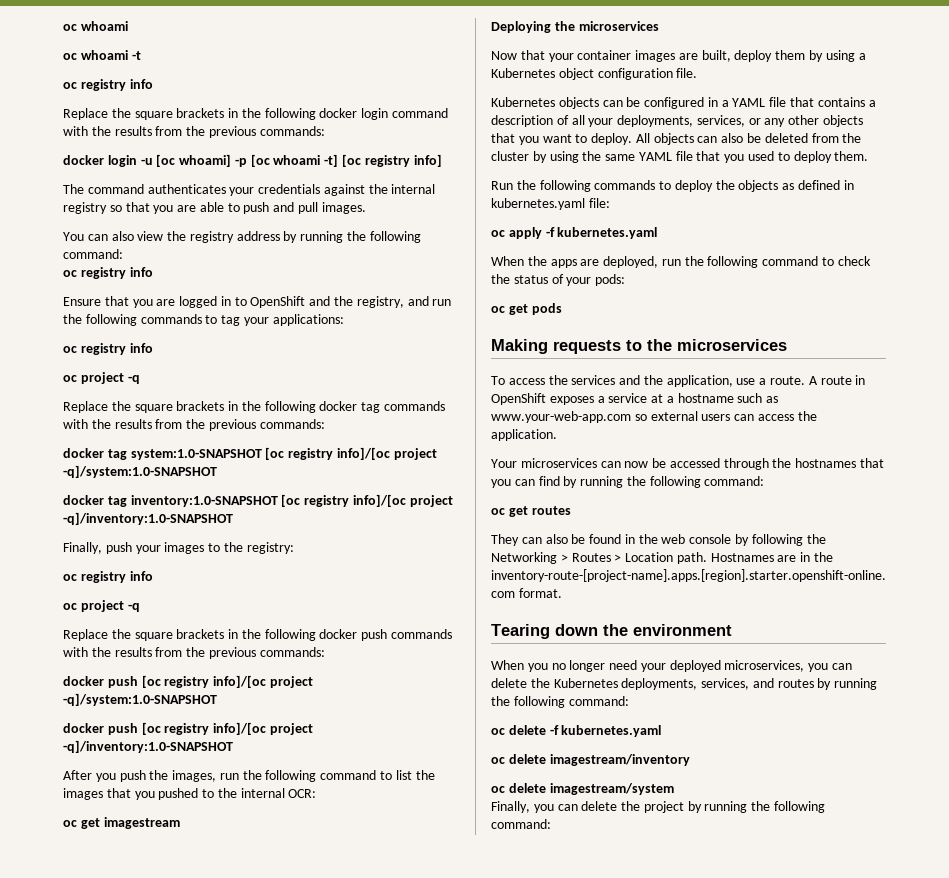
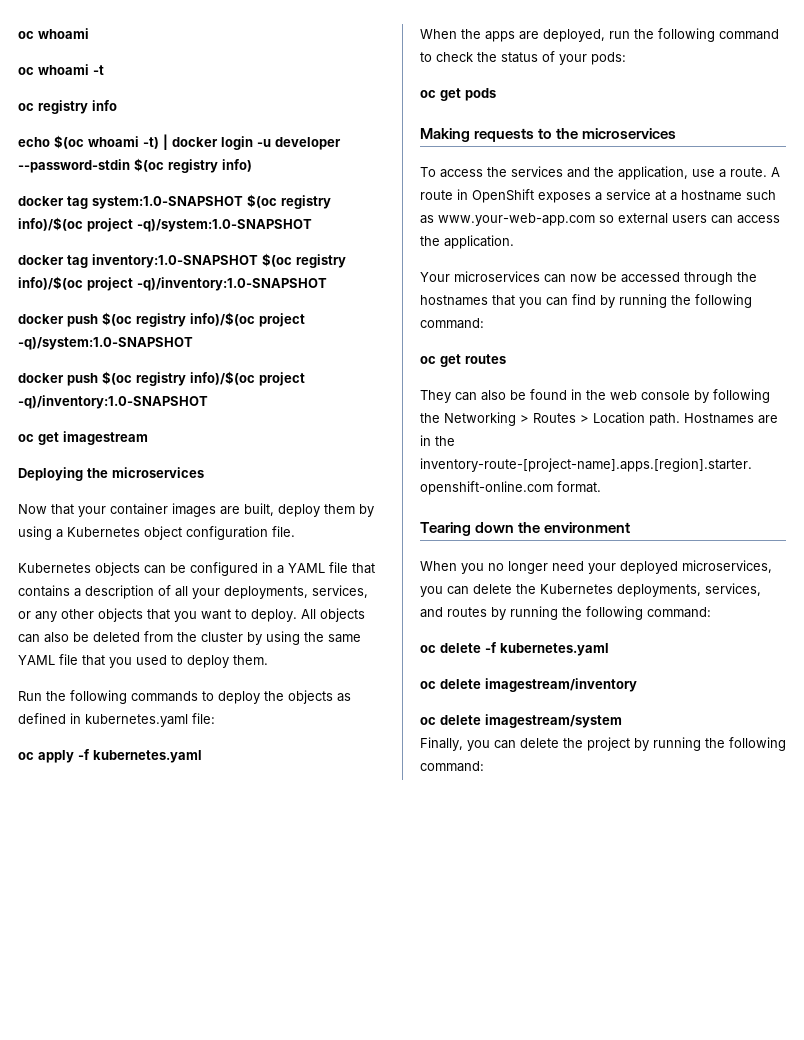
- Replace the square brackets in the following docker login command with the results from the previous commands:
- docker login -u [oc whoami] -p [oc whoami -t] [oc registry info]
- The command authenticates your credentials against the internal registry so that you are able to push and pull images.
- You can also view the registry address by running the following command:
- oc registry info
- Ensure that you are logged in to OpenShift and the registry, and run the following commands to tag your applications:
- oc registry info
- oc project -q
- Replace the square brackets in the following docker tag commands with the results from the previous commands:
- docker tag system:1.0-SNAPSHOT [oc registry info]/[oc project -q]/system:1.0-SNAPSHOT
- docker tag inventory:1.0-SNAPSHOT [oc registry info]/[oc project -q]/inventory:1.0-SNAPSHOT
- Finally, push your images to the registry:
- oc registry info
- oc project -q
- Replace the square brackets in the following docker push commands with the results from the previous commands:
- docker push [oc registry info]/[oc project -q]/system:1.0-SNAPSHOT
- docker push [oc registry info]/[oc project -q]/inventory:1.0-SNAPSHOT
- After you push the images, run the following command to list the images that you pushed to the internal OCR:
+ echo $(oc whoami -t) | docker login -u developer --password-stdin $(oc registry info)
+ docker tag system:1.0-SNAPSHOT $(oc registry info)/$(oc project -q)/system:1.0-SNAPSHOT
+ docker tag inventory:1.0-SNAPSHOT $(oc registry info)/$(oc project -q)/inventory:1.0-SNAPSHOT
+ docker push $(oc registry info)/$(oc project -q)/system:1.0-SNAPSHOT
+ docker push $(oc registry info)/$(oc project -q)/inventory:1.0-SNAPSHOT

